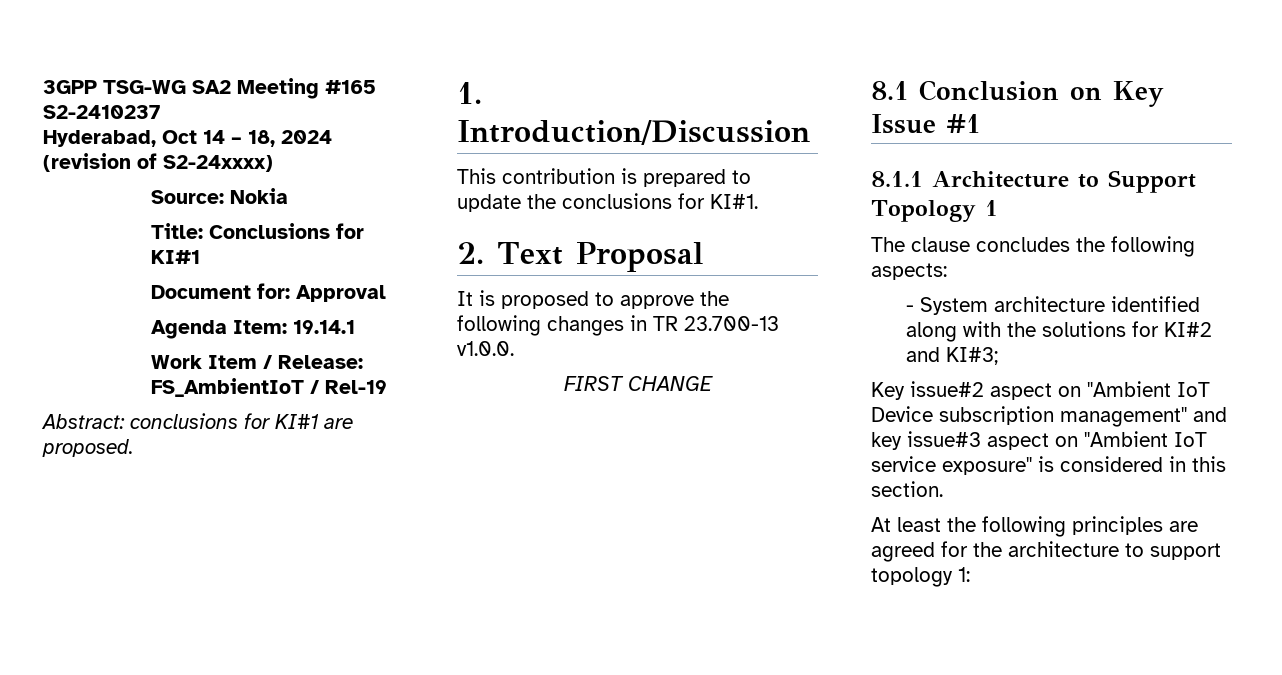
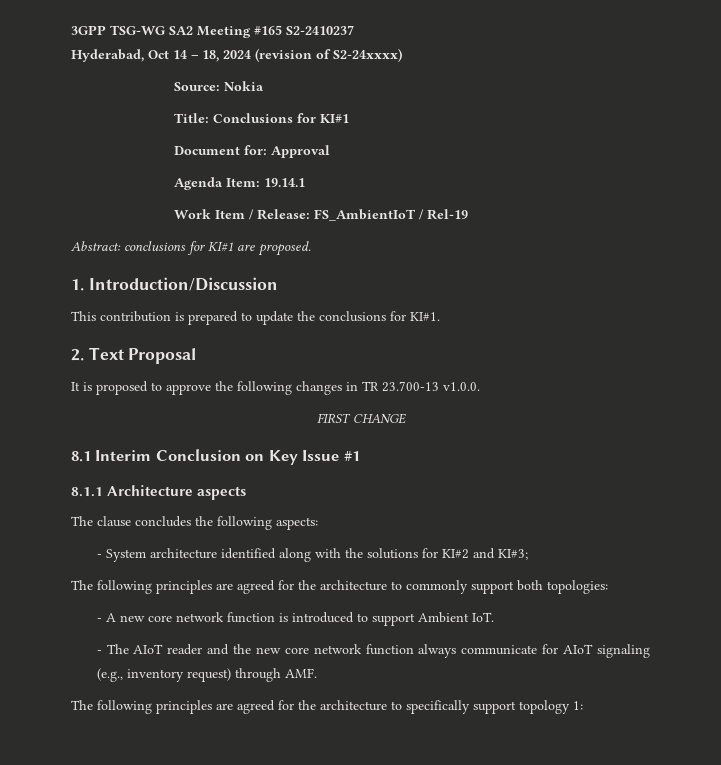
- 8.1 Conclusion on Key Issue #1
+ 8.1 Interim Conclusion on Key Issue #1
- 8.1.1 Architecture to Support Topology 1
+ 8.1.1 Architecture aspects
- Key issue#2 aspect on "Ambient IoT Device subscription management" and key issue#3 aspect on "Ambient IoT service exposure" is considered in this section.
- At least the following principles are agreed for the architecture to support topology 1:
+ The following principles are agreed for the architecture to commonly support both topologies:
+ - A new core network function is introduced to support Ambient IoT.
+ - The AIoT reader and the new core network function always communicate for AIoT signaling (e.g., inventory request) through AMF.
+ The following principles are agreed for the architecture to specifically support topology 1:

